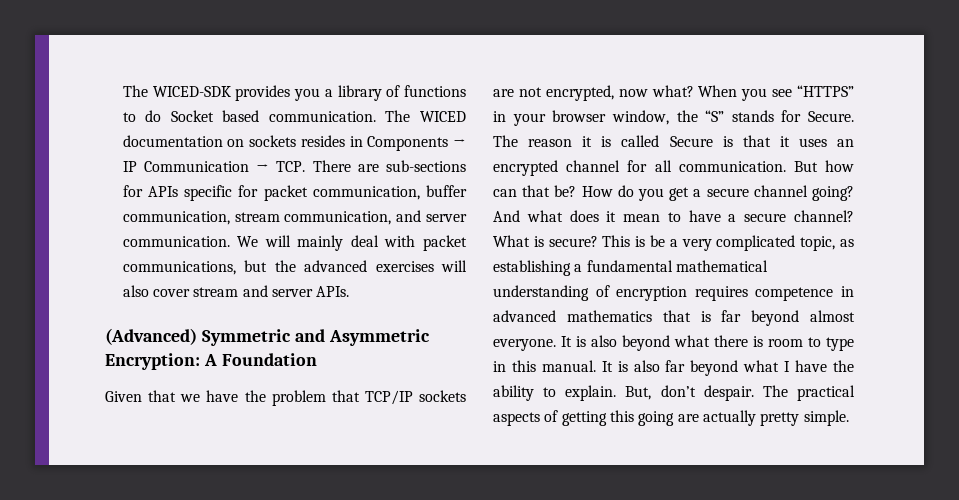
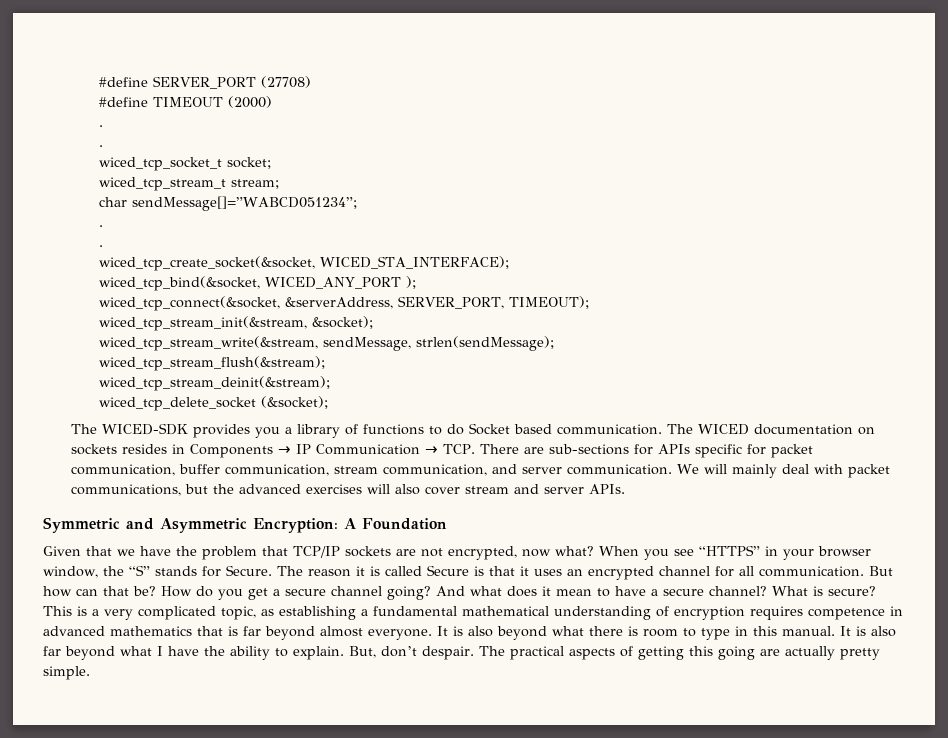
+ #define SERVER_PORT (27708)
+ #define TIMEOUT (2000)
+ .
+ .
+ wiced_tcp_socket_t socket;
+ wiced_tcp_stream_t stream;
+ char sendMessage[]=”WABCD051234”;
+ .
+ .
+ wiced_tcp_create_socket(&socket, WICED_STA_INTERFACE);
+ wiced_tcp_bind(&socket, WICED_ANY_PORT );
+ wiced_tcp_connect(&socket, &serverAddress, SERVER_PORT, TIMEOUT);
+ wiced_tcp_stream_init(&stream, &socket);
+ wiced_tcp_stream_write(&stream, sendMessage, strlen(sendMessage);
+ wiced_tcp_stream_flush(&stream);
+ wiced_tcp_stream_deinit(&stream);
+ wiced_tcp_delete_socket (&socket);
- (Advanced) Symmetric and Asymmetric Encryption: A Foundation
+ Symmetric and Asymmetric Encryption: A Foundation
- This is be a very complicated topic, as establishing a fundamental mathematical understanding of encryption requires competence in advanced mathematics that is far beyond almost everyone.
+ This is a very complicated topic, as establishing a fundamental mathematical understanding of encryption requires competence in advanced mathematics that is far beyond almost everyone.

